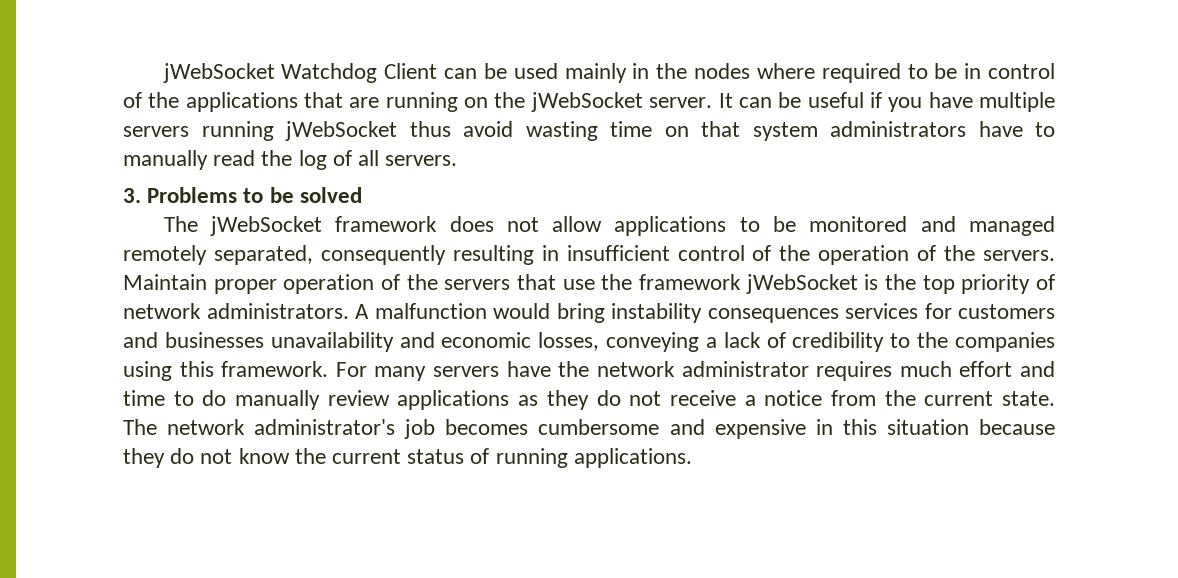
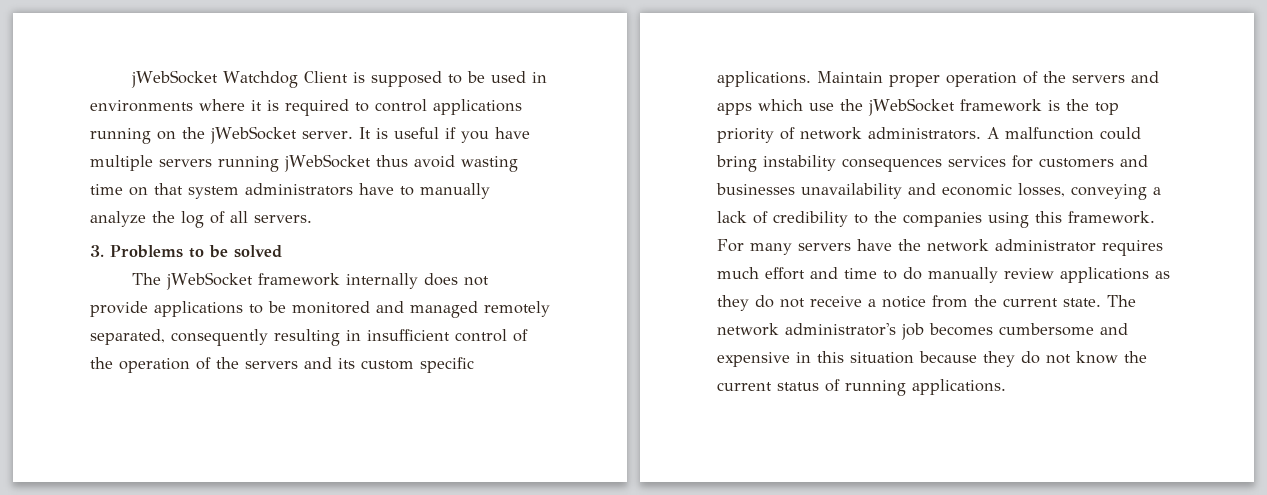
- jWebSocket Watchdog Client can be used mainly in the nodes where required to be in control of the applications that are running on the jWebSocket server.
+ jWebSocket Watchdog Client is supposed to be used in environments where it is required to control applications running on the jWebSocket server.
- It can be useful if you have multiple servers running jWebSocket thus avoid wasting time on that system administrators have to manually read the log of all servers.
+ It is useful if you have multiple servers running jWebSocket thus avoid wasting time on that system administrators have to manually analyze the log of all servers.
- The jWebSocket framework does not allow applications to be monitored and managed remotely separated, consequently resulting in insufficient control of the operation of the servers.
+ The jWebSocket framework internally does not provide applications to be monitored and managed remotely separated, consequently resulting in insufficient control of the operation of the servers and its custom specific applications.
- Maintain proper operation of the servers that use the framework jWebSocket is the top priority of network administrators.
+ Maintain proper operation of the servers and apps which use the jWebSocket framework is the top priority of network administrators.
- A malfunction would bring instability consequences services for customers and businesses unavailability and economic losses, conveying a lack of credibility to the companies using this framework.
+ A malfunction could bring instability consequences services for customers and businesses unavailability and economic losses, conveying a lack of credibility to the companies using this framework.

